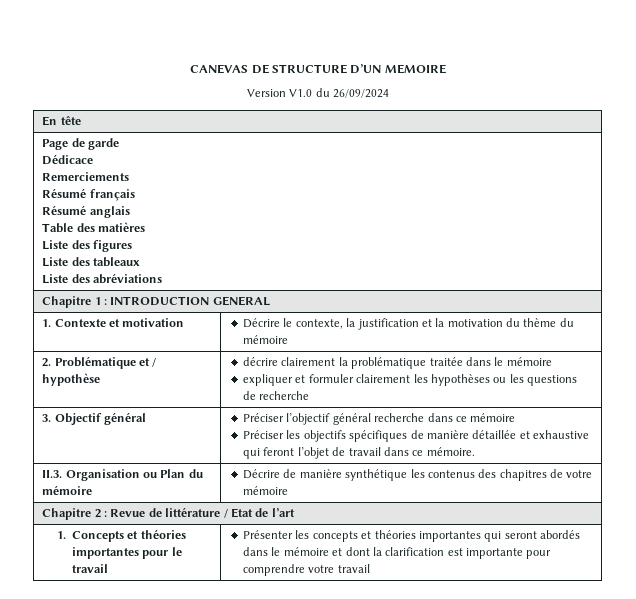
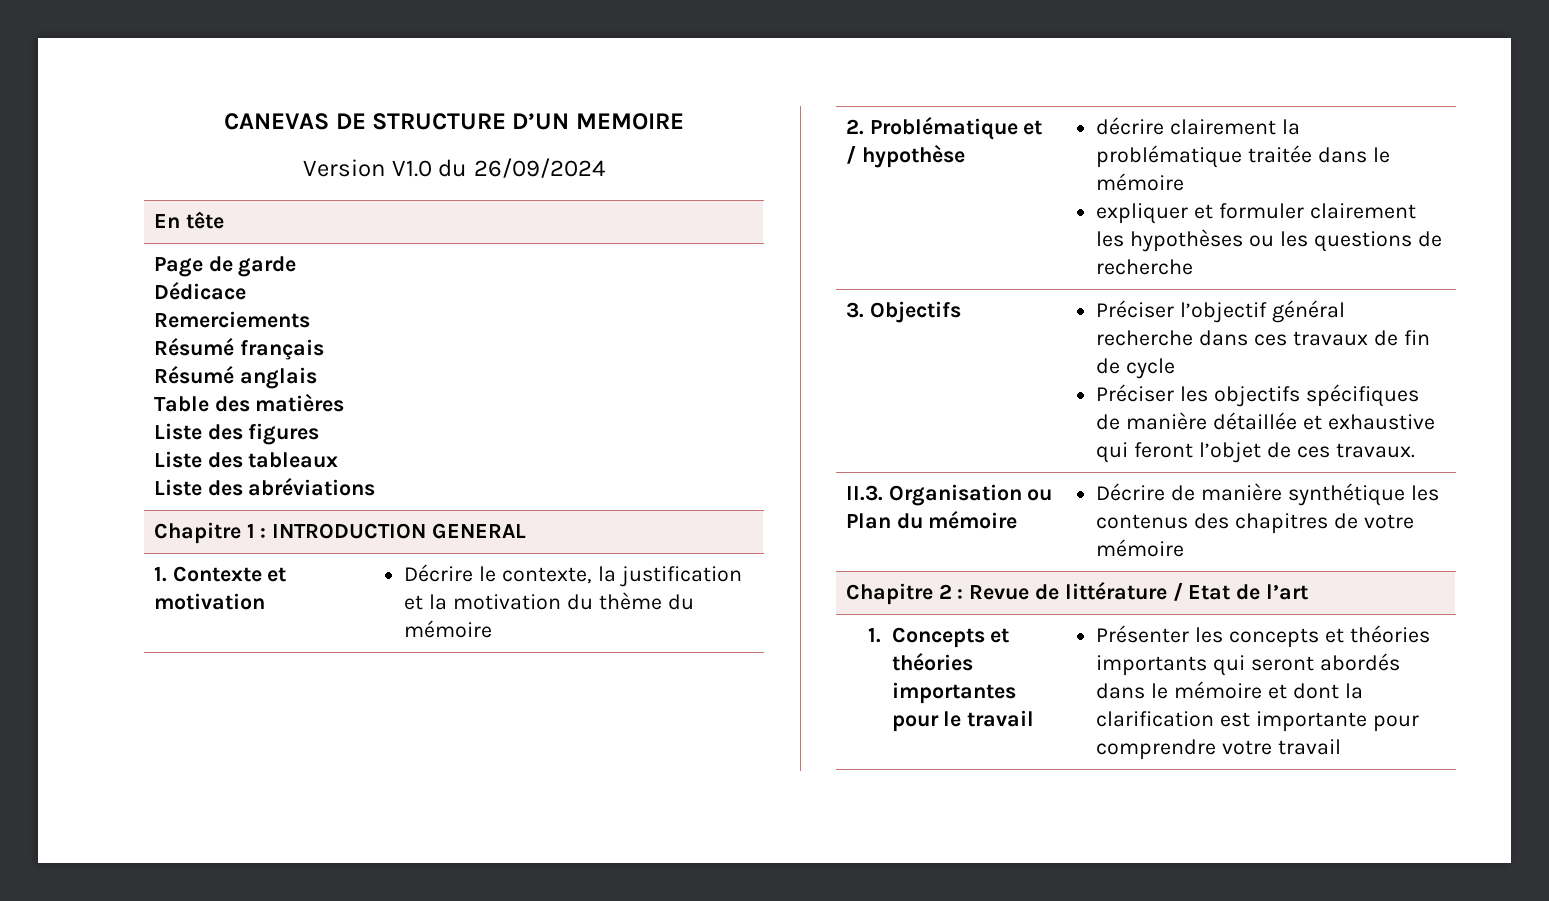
- 3. Objectif général | Préciser l’objectif général recherche dans ce mémoire
- Préciser les objectifs spécifiques de manière détaillée et exhaustive qui feront l’objet de travail dans ce mémoire.
+ 3. Objectifs | Préciser l’objectif général recherche dans ces travaux de fin de cycle
+ Préciser les objectifs spécifiques de manière détaillée et exhaustive qui feront l’objet de ces travaux.
- 1. Concepts et théories importantes pour le travail | Présenter les concepts et théories importantes qui seront abordés dans le mémoire et dont la clarification est importante pour comprendre votre travail
+ 1. Concepts et théories importantes pour le travail | Présenter les concepts et théories importants qui seront abordés dans le mémoire et dont la clarification est importante pour comprendre votre travail

